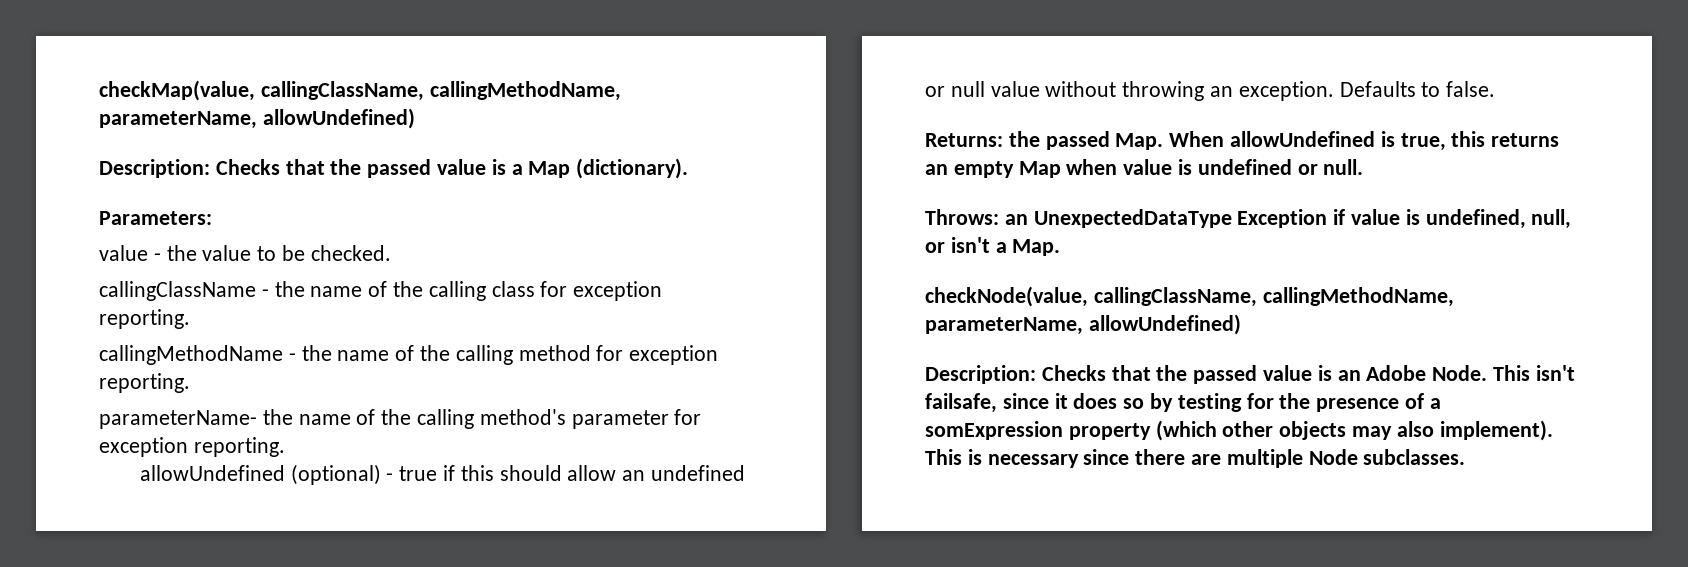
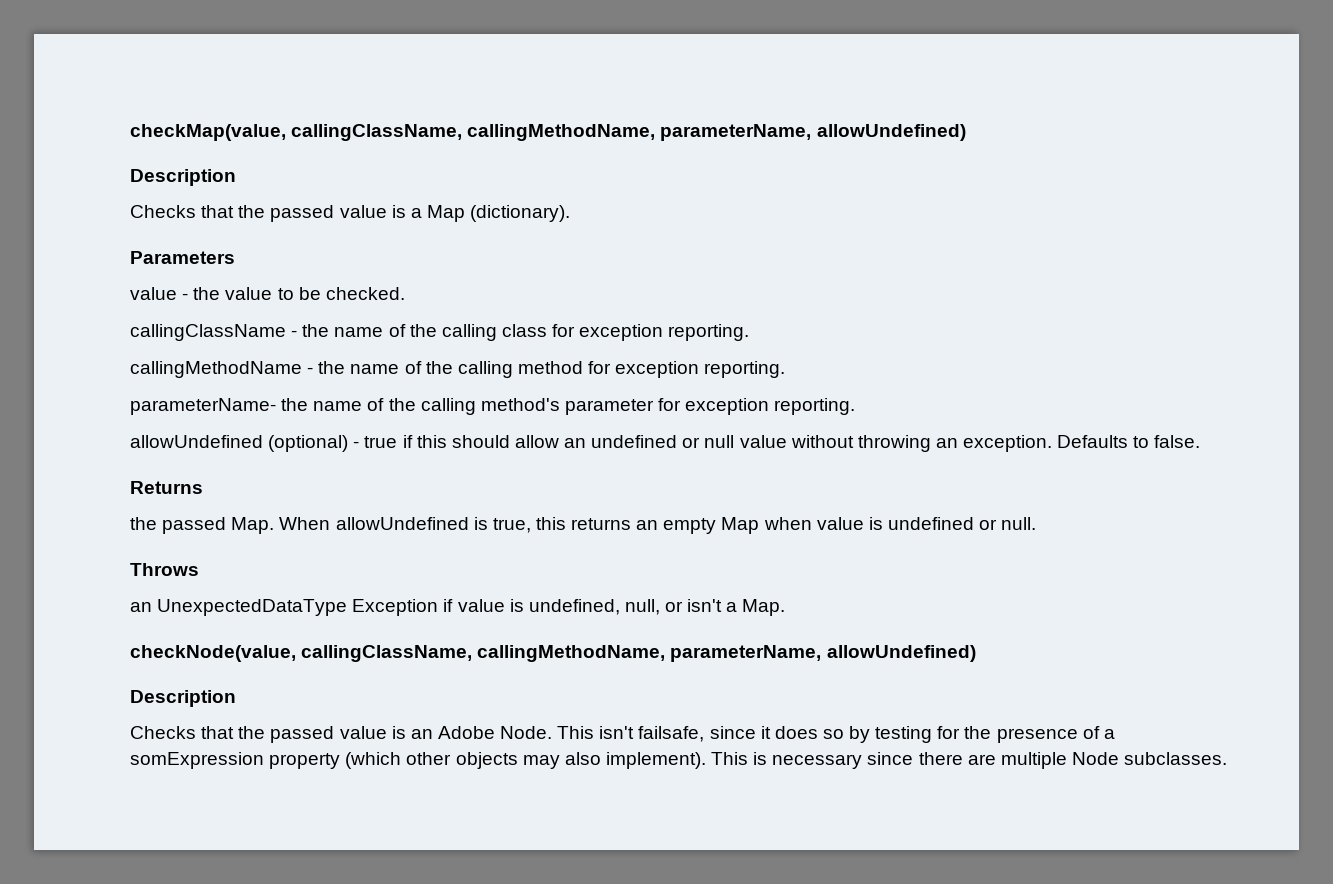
  checkMap(value, callingClassName, callingMethodName, parameterName, allowUndefined)
- Description: Checks that the passed value is a Map (dictionary).
+ Description
+ Checks that the passed value is a Map (dictionary).
- Parameters:
+ Parameters
- Returns: the passed Map. When allowUndefined is true, this returns an empty Map when value is undefined or null.
+ Returns
+ the passed Map. When allowUndefined is true, this returns an empty Map when value is undefined or null.
- Throws: an UnexpectedDataType Exception if value is undefined, null, or isn't a Map.
+ Throws
+ an UnexpectedDataType Exception if value is undefined, null, or isn't a Map.
  checkNode(value, callingClassName, callingMethodName, parameterName, allowUndefined)
- Description: Checks that the passed value is an Adobe Node.
+ Description
+ Checks that the passed value is an Adobe Node.

